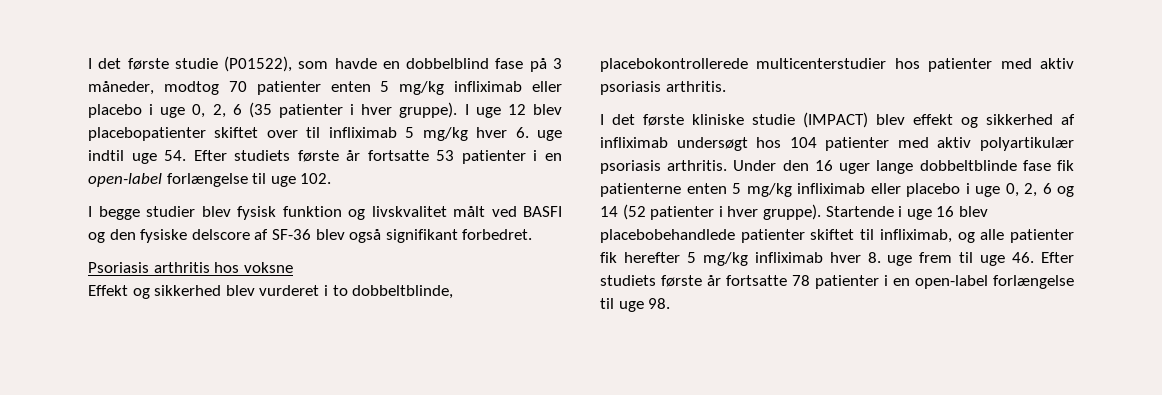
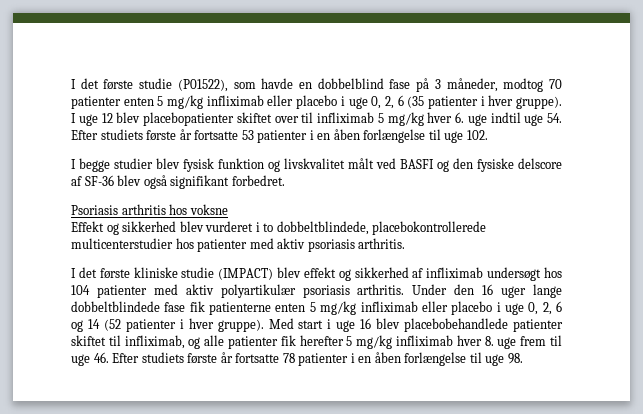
- I uge 12 blev placebopatienter skiftet over til infliximab 5 mg/kg hver 6. uge indtil uge 54. Efter studiets første år fortsatte 53 patienter i en open-label forlængelse til uge 102.
+ I uge 12 blev placebopatienter skiftet over til infliximab 5 mg/kg hver 6. uge indtil uge 54. Efter studiets første år fortsatte 53 patienter i en åben forlængelse til uge 102.
- Effekt og sikkerhed blev vurderet i to dobbeltblinde, placebokontrollerede multicenterstudier hos patienter med aktiv psoriasis arthritis.
+ Effekt og sikkerhed blev vurderet i to dobbeltblindede, placebokontrollerede multicenterstudier hos patienter med aktiv psoriasis arthritis.
- Under den 16 uger lange dobbeltblinde fase fik patienterne enten 5 mg/kg infliximab eller placebo i uge 0, 2, 6 og 14 (52 patienter i hver gruppe).
+ Under den 16 uger lange dobbeltblindede fase fik patienterne enten 5 mg/kg infliximab eller placebo i uge 0, 2, 6 og 14 (52 patienter i hver gruppe).
- Startende i uge 16 blev placebobehandlede patienter skiftet til infliximab, og alle patienter fik herefter 5 mg/kg infliximab hver 8. uge frem til uge 46. Efter studiets første år fortsatte 78 patienter i en open-label forlængelse til uge 98.
+ Med start i uge 16 blev placebobehandlede patienter skiftet til infliximab, og alle patienter fik herefter 5 mg/kg infliximab hver 8. uge frem til uge 46. Efter studiets første år fortsatte 78 patienter i en åben forlængelse til uge 98.

